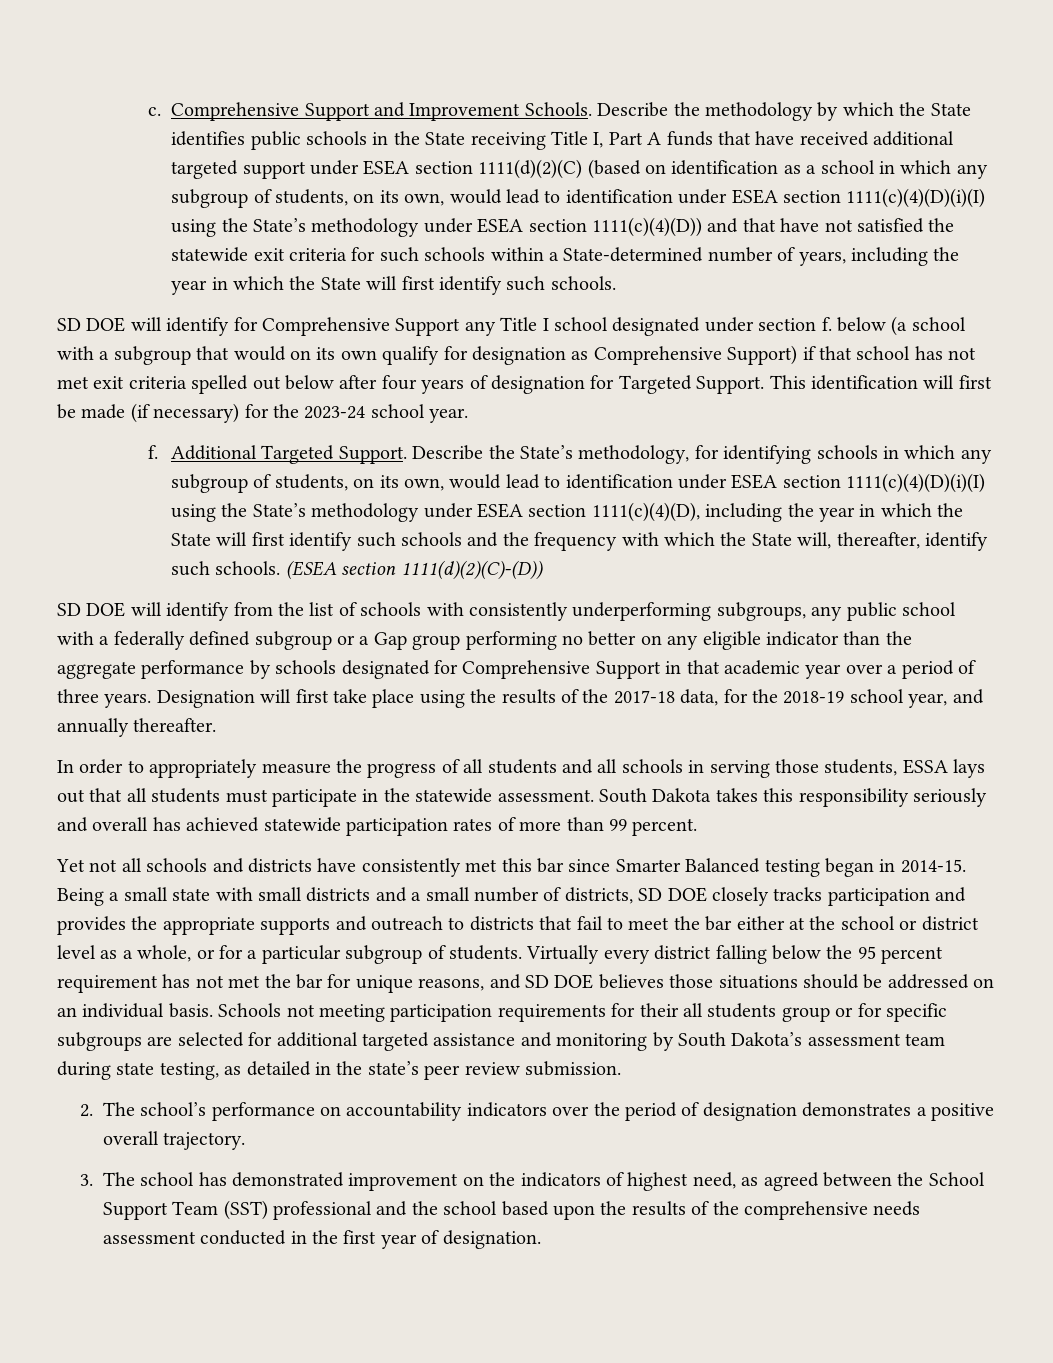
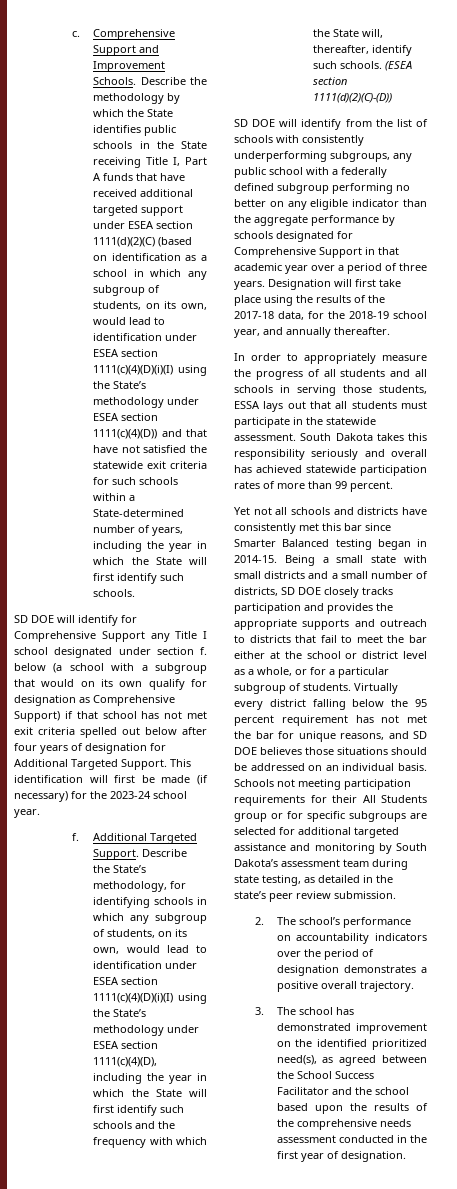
- SD DOE will identify for Comprehensive Support any Title I school designated under section f. below (a school with a subgroup that would on its own qualify for designation as Comprehensive Support) if that school has not met exit criteria spelled out below after four years of designation for Targeted Support.
+ SD DOE will identify for Comprehensive Support any Title I school designated under section f. below (a school with a subgroup that would on its own qualify for designation as Comprehensive Support) if that school has not met exit criteria spelled out below after four years of designation for Additional Targeted Support.
- SD DOE will identify from the list of schools with consistently underperforming subgroups, any public school with a federally defined subgroup or a Gap group performing no better on any eligible indicator than the aggregate performance by schools designated for Comprehensive Support in that academic year over a period of three years.
+ SD DOE will identify from the list of schools with consistently underperforming subgroups, any public school with a federally defined subgroup performing no better on any eligible indicator than the aggregate performance by schools designated for Comprehensive Support in that academic year over a period of three years.
- Schools not meeting participation requirements for their all students group or for specific subgroups are selected for additional targeted assistance and monitoring by South Dakota’s assessment team during state testing, as detailed in the state’s peer review submission.
+ Schools not meeting participation requirements for their All Students group or for specific subgroups are selected for additional targeted assistance and monitoring by South Dakota’s assessment team during state testing, as detailed in the state’s peer review submission.
- 3. The school has demonstrated improvement on the indicators of highest need, as agreed between the School Support Team (SST) professional and the school based upon the results of the comprehensive needs assessment conducted in the first year of designation.
+ 3. The school has demonstrated improvement on the identified prioritized need(s), as agreed between the School Success Facilitator and the school based upon the results of the comprehensive needs assessment conducted in the first year of designation.

